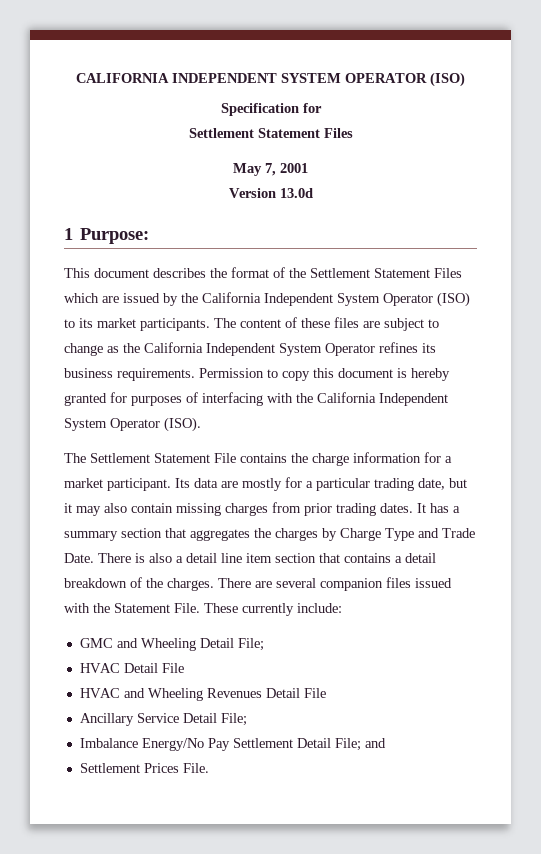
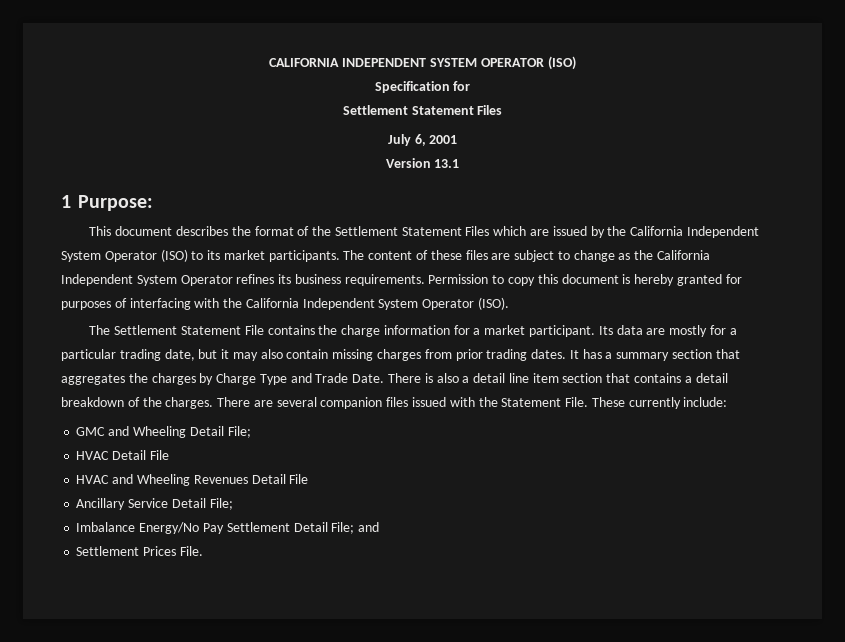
- May 7, 2001
+ July 6, 2001
- Version 13.0d
+ Version 13.1

